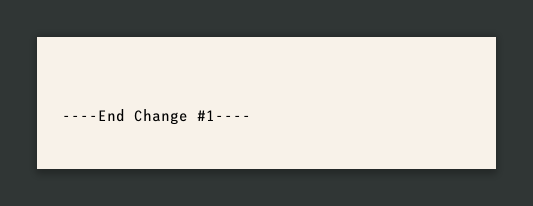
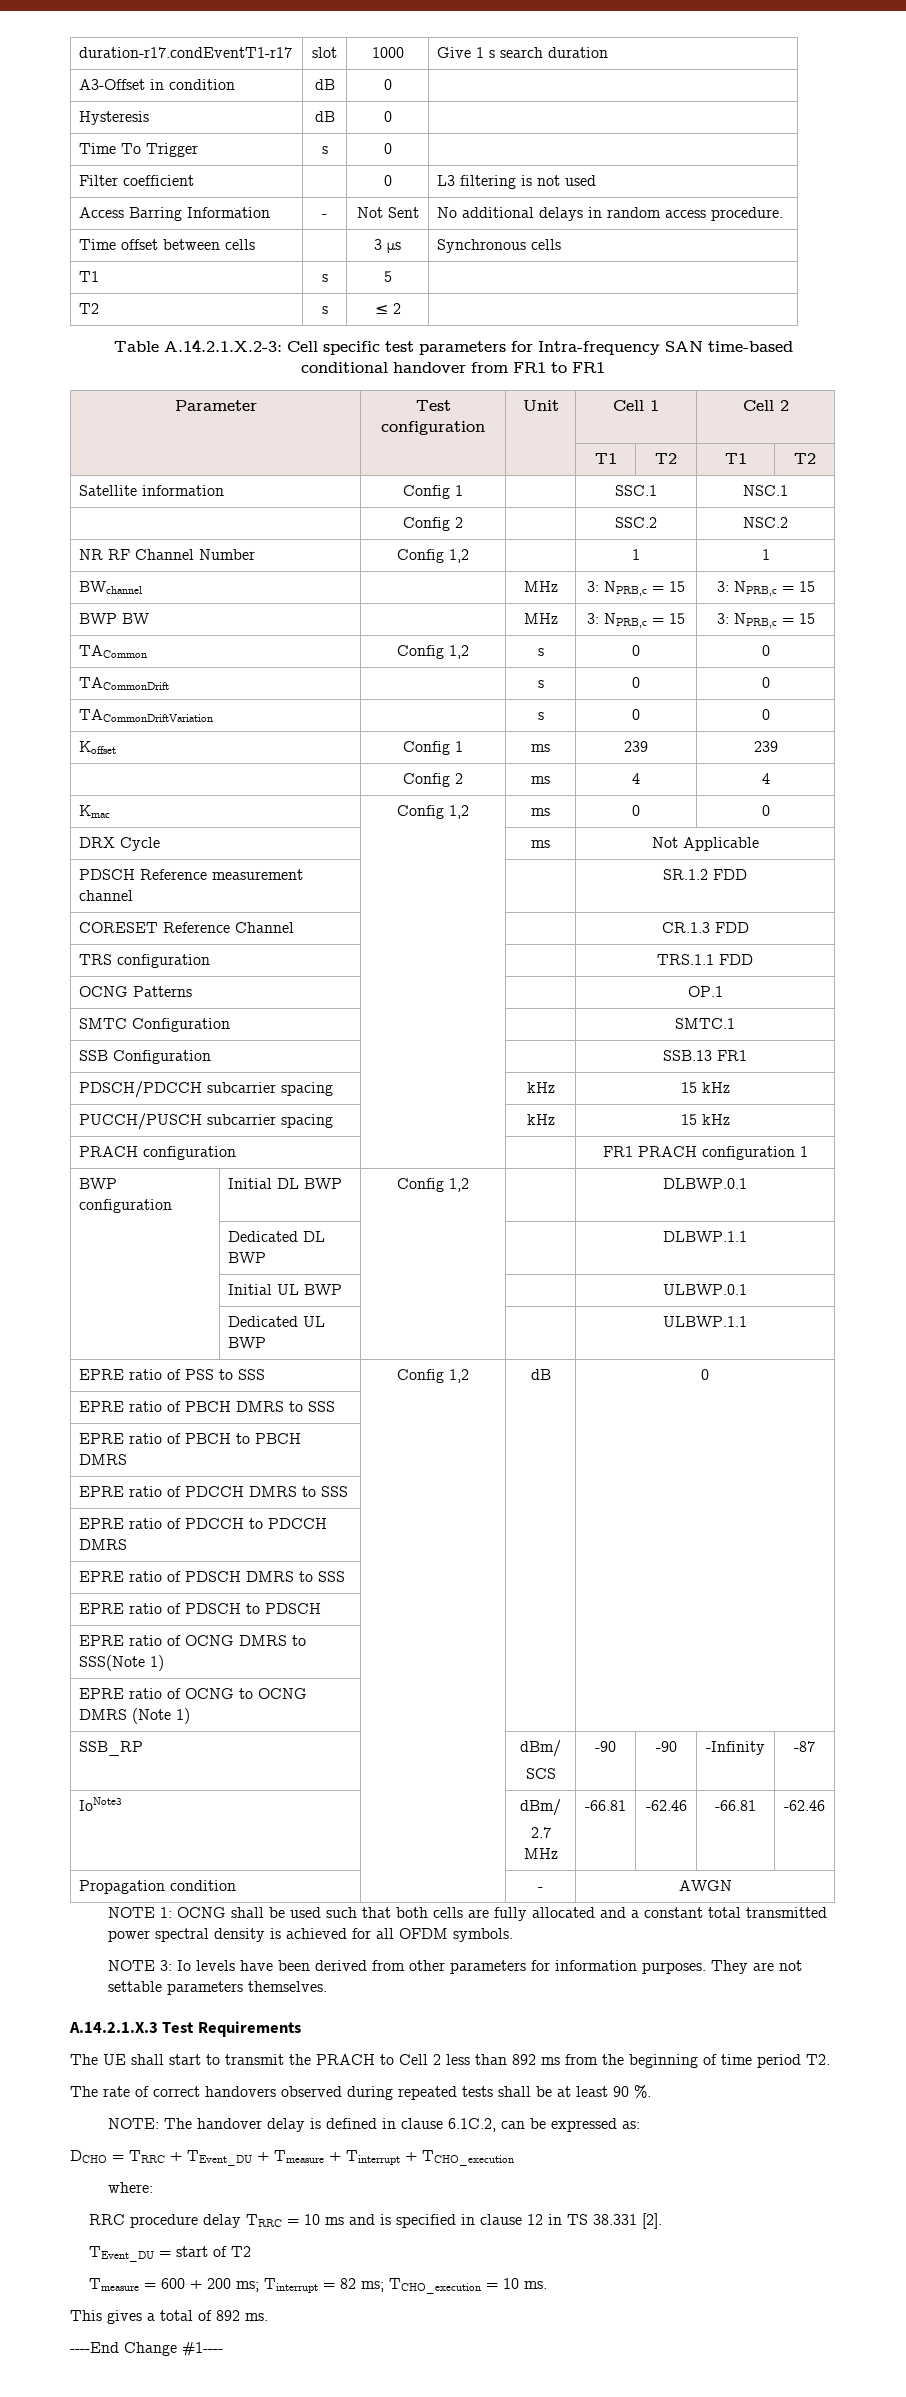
+ duration-r17.condEventT1-r17 | slot | 1000 | Give 1 s search duration
+ A3-Offset in condition | dB | 0 |
+ Hysteresis | dB | 0 |
+ Time To Trigger | s | 0 |
+ Filter coefficient | | 0 | L3 filtering is not used
+ Access Barring Information | - | Not Sent | No additional delays in random access procedure.
+ Time offset between cells | | 3 μs | Synchronous cells
+ T1 | s | 5 |
+ T2 | s | ≤ 2 |
+ Table A.14.2.1.X.2-3: Cell specific test parameters for Intra-frequency SAN time-based conditional handover from FR1 to FR1
+ Parameter | Test configuration | Unit | Cell 1 | Cell 2
+ | | | T1 | T2 | T1 | T2
+ Satellite information | Config 1 | | SSC.1 | NSC.1
+ | Config 2 | | SSC.2 | NSC.2
+ NR RF Channel Number | Config 1,2 | | 1 | 1
+ BWchannel | | MHz | 3: NPRB,c = 15 | 3: NPRB,c = 15
+ BWP BW | | MHz | 3: NPRB,c = 15 | 3: NPRB,c = 15
+ TACommon | Config 1,2 | s | 0 | 0
+ TACommonDrift | | s | 0 | 0
+ TACommonDriftVariation | | s | 0 | 0
+ Koffset | Config 1 | ms | 239 | 239
+ | Config 2 | ms | 4 | 4
+ Kmac | Config 1,2 | ms | 0 | 0
+ DRX Cycle | | ms | Not Applicable
+ PDSCH Reference measurement channel | | | SR.1.2 FDD
+ CORESET Reference Channel | | | CR.1.3 FDD
+ TRS configuration | | | TRS.1.1 FDD
+ OCNG Patterns | | | OP.1
+ SMTC Configuration | | | SMTC.1
+ SSB Configuration | | | SSB.13 FR1
+ PDSCH/PDCCH subcarrier spacing | | kHz | 15 kHz
+ PUCCH/PUSCH subcarrier spacing | | kHz | 15 kHz
+ PRACH configuration | | | FR1 PRACH configuration 1
+ BWP configuration | Initial DL BWP | Config 1,2 | | DLBWP.0.1
+ | Dedicated DL BWP | | | DLBWP.1.1
+ | Initial UL BWP | | | ULBWP.0.1
+ | Dedicated UL BWP | | | ULBWP.1.1
+ EPRE ratio of PSS to SSS | Config 1,2 | dB | 0
+ EPRE ratio of PBCH DMRS to SSS | | |
+ EPRE ratio of PBCH to PBCH DMRS | | |
+ EPRE ratio of PDCCH DMRS to SSS | | |
+ EPRE ratio of PDCCH to PDCCH DMRS | | |
+ EPRE ratio of PDSCH DMRS to SSS | | |
+ EPRE ratio of PDSCH to PDSCH | | |
+ EPRE ratio of OCNG DMRS to SSS(Note 1) | | |
+ EPRE ratio of OCNG to OCNG DMRS (Note 1) | | |
+ SSB_RP | | dBm/
+ SCS | -90 | -90 | -Infinity | -87
+ IoNote3 | | dBm/
+ 2.7 MHz | -66.81 | -62.46 | -66.81 | -62.46
+ Propagation condition | | - | AWGN
+ NOTE 1: OCNG shall be used such that both cells are fully allocated and a constant total transmitted power spectral density is achieved for all OFDM symbols.
+ NOTE 3: Io levels have been derived from other parameters for information purposes. They are not settable parameters themselves.
+ A.14.2.1.X.3 Test Requirements
+ The UE shall start to transmit the PRACH to Cell 2 less than 892 ms from the beginning of time period T2.
+ The rate of correct handovers observed during repeated tests shall be at least 90 %.
+ NOTE: The handover delay is defined in clause 6.1C.2, can be expressed as:
+ DCHO = TRRC + TEvent_DU + Tmeasure + Tinterrupt + TCHO_execution
+ where:
+ RRC procedure delay TRRC = 10 ms and is specified in clause 12 in TS 38.331 [2].
+ TEvent_DU = start of T2
+ Tmeasure = 600 + 200 ms; Tinterrupt = 82 ms; TCHO_execution = 10 ms.
+ This gives a total of 892 ms.

